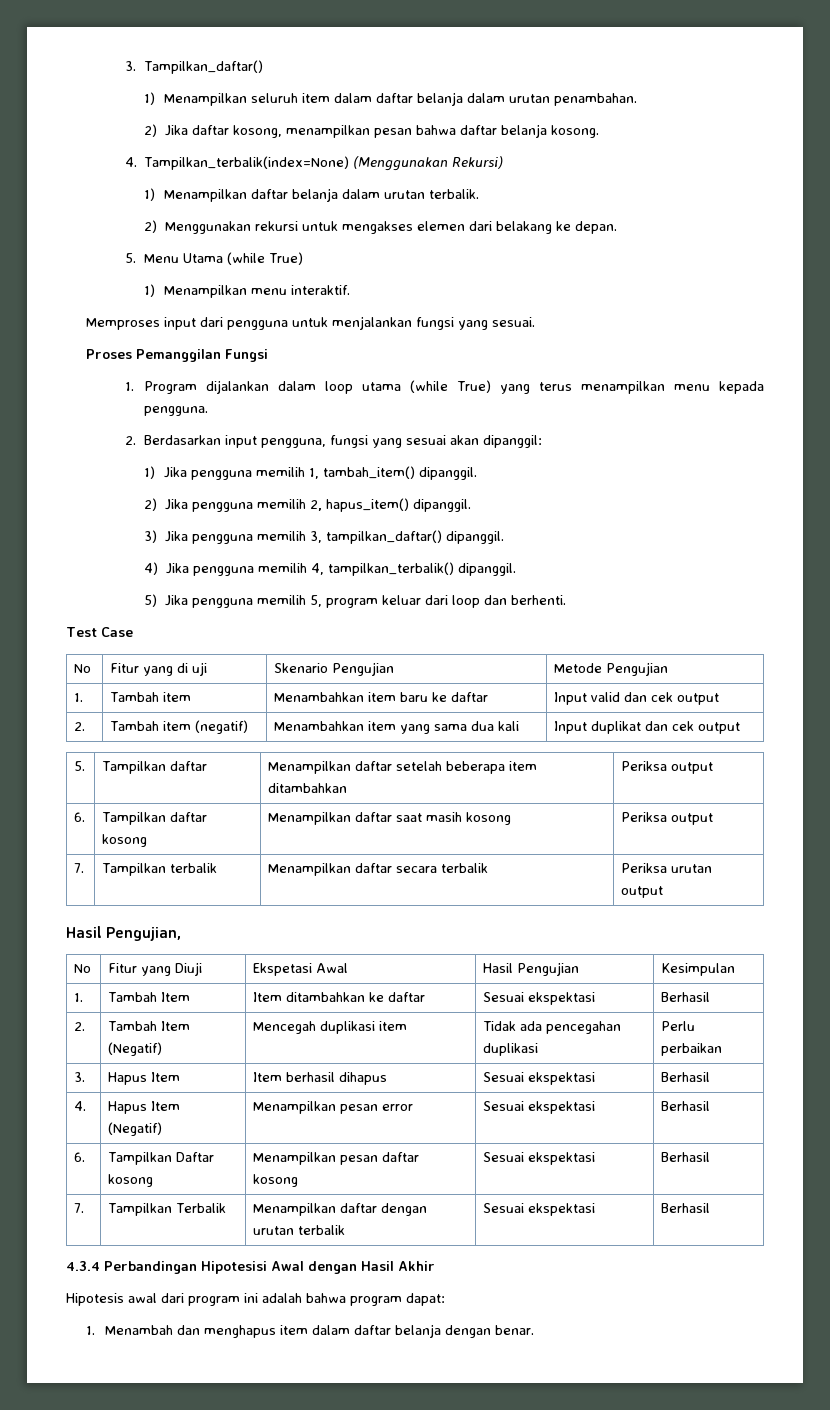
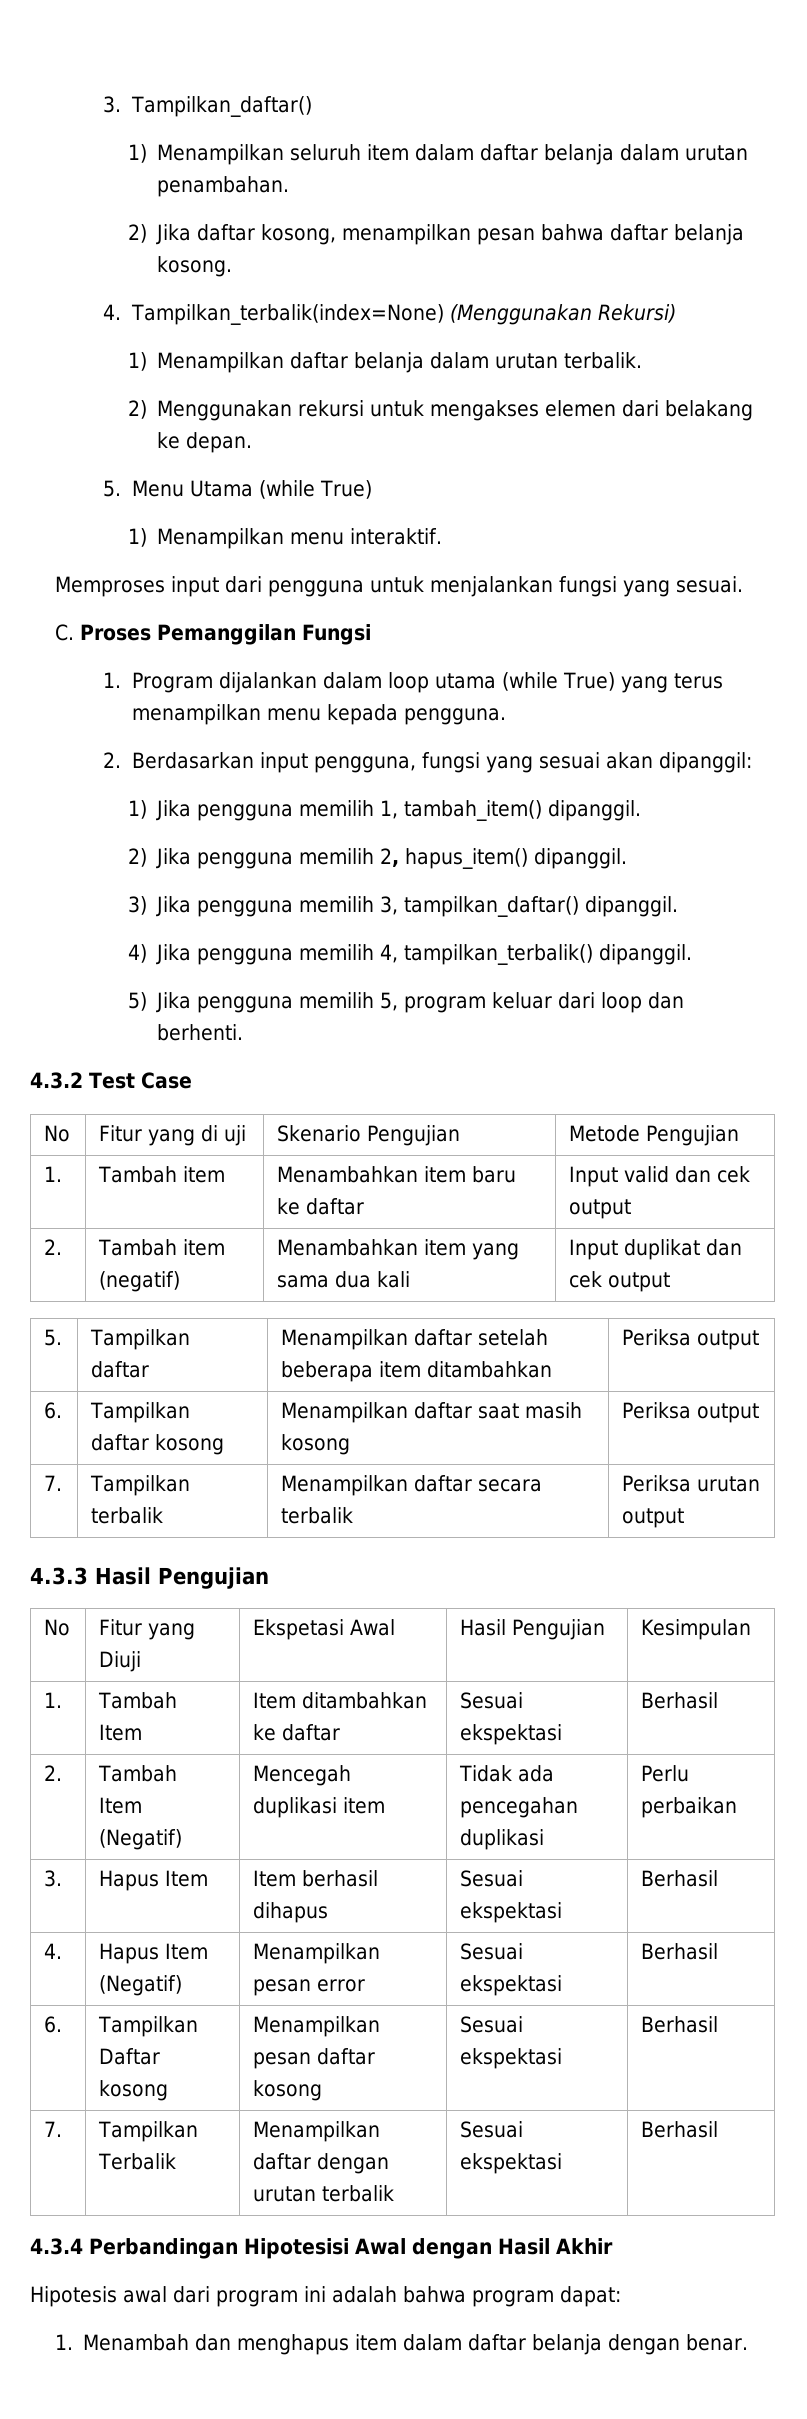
- Proses Pemanggilan Fungsi
+ C. Proses Pemanggilan Fungsi
- Test Case
+ 4.3.2 Test Case
- Hasil Pengujian,
+ 4.3.3 Hasil Pengujian

